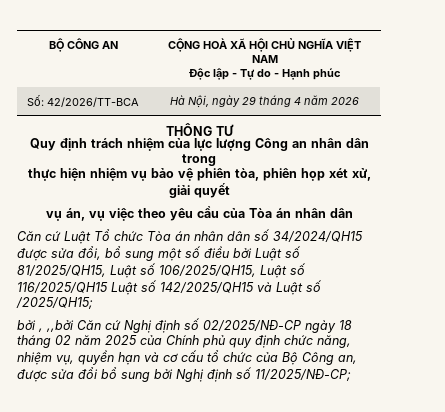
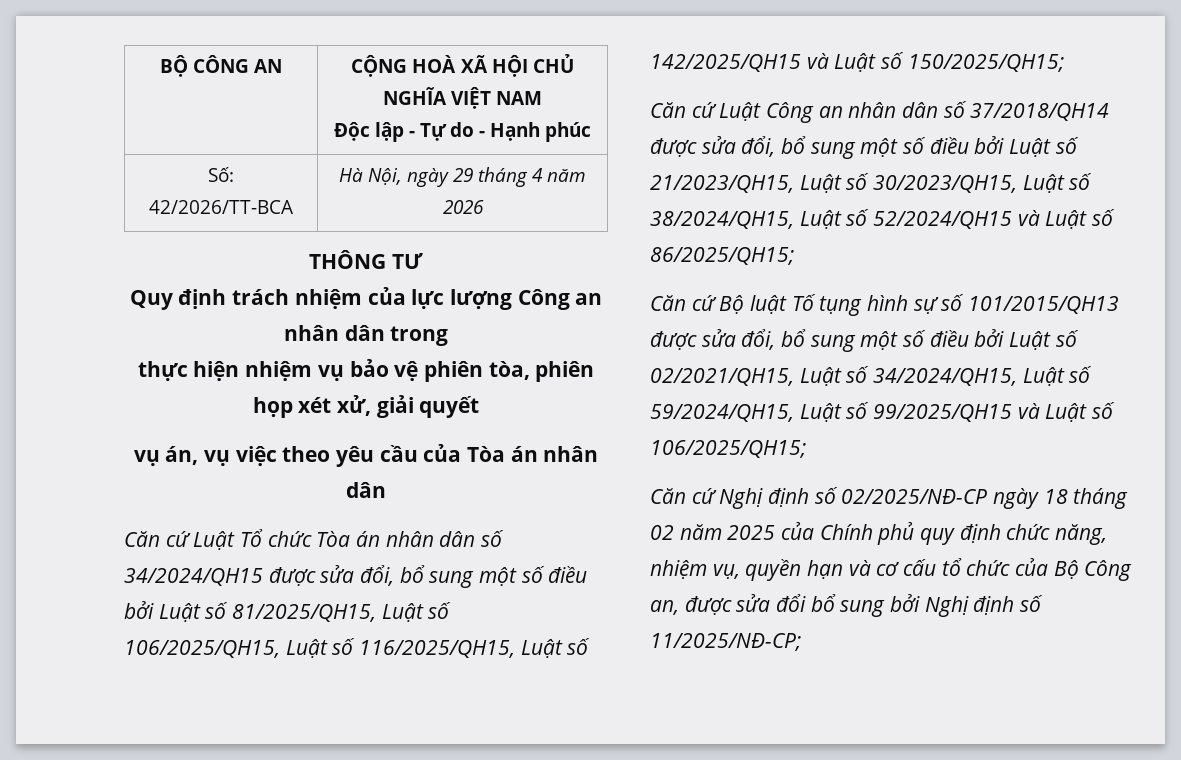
- Căn cứ Luật Tổ chức Tòa án nhân dân số 34/2024/QH15 được sửa đổi, bổ sung một số điều bởi Luật số 81/2025/QH15, Luật số 106/2025/QH15, Luật số 116/2025/QH15 Luật số 142/2025/QH15 và Luật số /2025/QH15;
- bởi , ,,bởi Căn cứ Nghị định số 02/2025/NĐ-CP ngày 18 tháng 02 năm 2025 của Chính phủ quy định chức năng, nhiệm vụ, quyền hạn và cơ cấu tổ chức của Bộ Công an, được sửa đổi bổ sung bởi Nghị định số 11/2025/NĐ-CP;
+ Căn cứ Luật Tổ chức Tòa án nhân dân số 34/2024/QH15 được sửa đổi, bổ sung một số điều bởi Luật số 81/2025/QH15, Luật số 106/2025/QH15, Luật số 116/2025/QH15, Luật số 142/2025/QH15 và Luật số 150/2025/QH15;
+ Căn cứ Luật Công an nhân dân số 37/2018/QH14 được sửa đổi, bổ sung một số điều bởi Luật số 21/2023/QH15, Luật số 30/2023/QH15, Luật số 38/2024/QH15, Luật số 52/2024/QH15 và Luật số 86/2025/QH15;
+ Căn cứ Bộ luật Tố tụng hình sự số 101/2015/QH13 được sửa đổi, bổ sung một số điều bởi Luật số 02/2021/QH15, Luật số 34/2024/QH15, Luật số 59/2024/QH15, Luật số 99/2025/QH15 và Luật số 106/2025/QH15;
+ Căn cứ Nghị định số 02/2025/NĐ-CP ngày 18 tháng 02 năm 2025 của Chính phủ quy định chức năng, nhiệm vụ, quyền hạn và cơ cấu tổ chức của Bộ Công an, được sửa đổi bổ sung bởi Nghị định số 11/2025/NĐ-CP;

